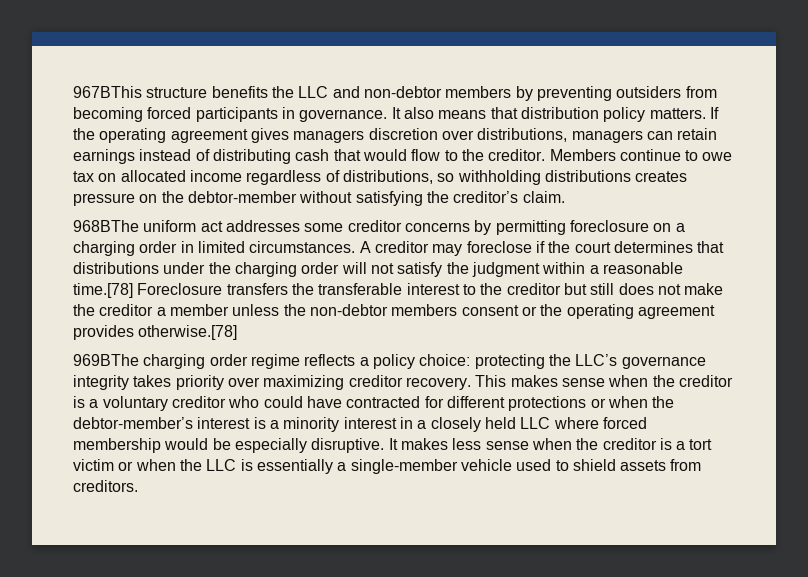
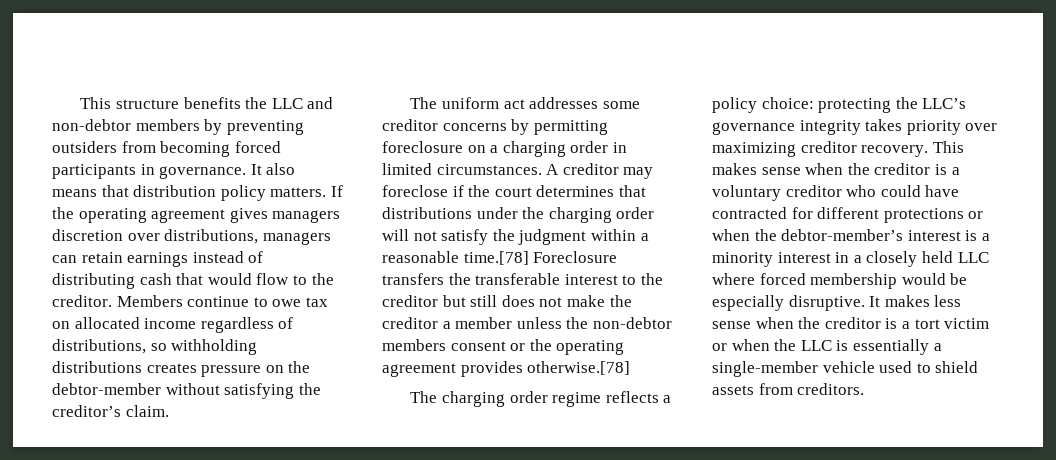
- 967BThis structure benefits the LLC and non-debtor members by preventing outsiders from becoming forced participants in governance.
+ This structure benefits the LLC and non-debtor members by preventing outsiders from becoming forced participants in governance.
- 968BThe uniform act addresses some creditor concerns by permitting foreclosure on a charging order in limited circumstances.
+ The uniform act addresses some creditor concerns by permitting foreclosure on a charging order in limited circumstances.
- 969BThe charging order regime reflects a policy choice: protecting the LLC’s governance integrity takes priority over maximizing creditor recovery.
+ The charging order regime reflects a policy choice: protecting the LLC’s governance integrity takes priority over maximizing creditor recovery.

